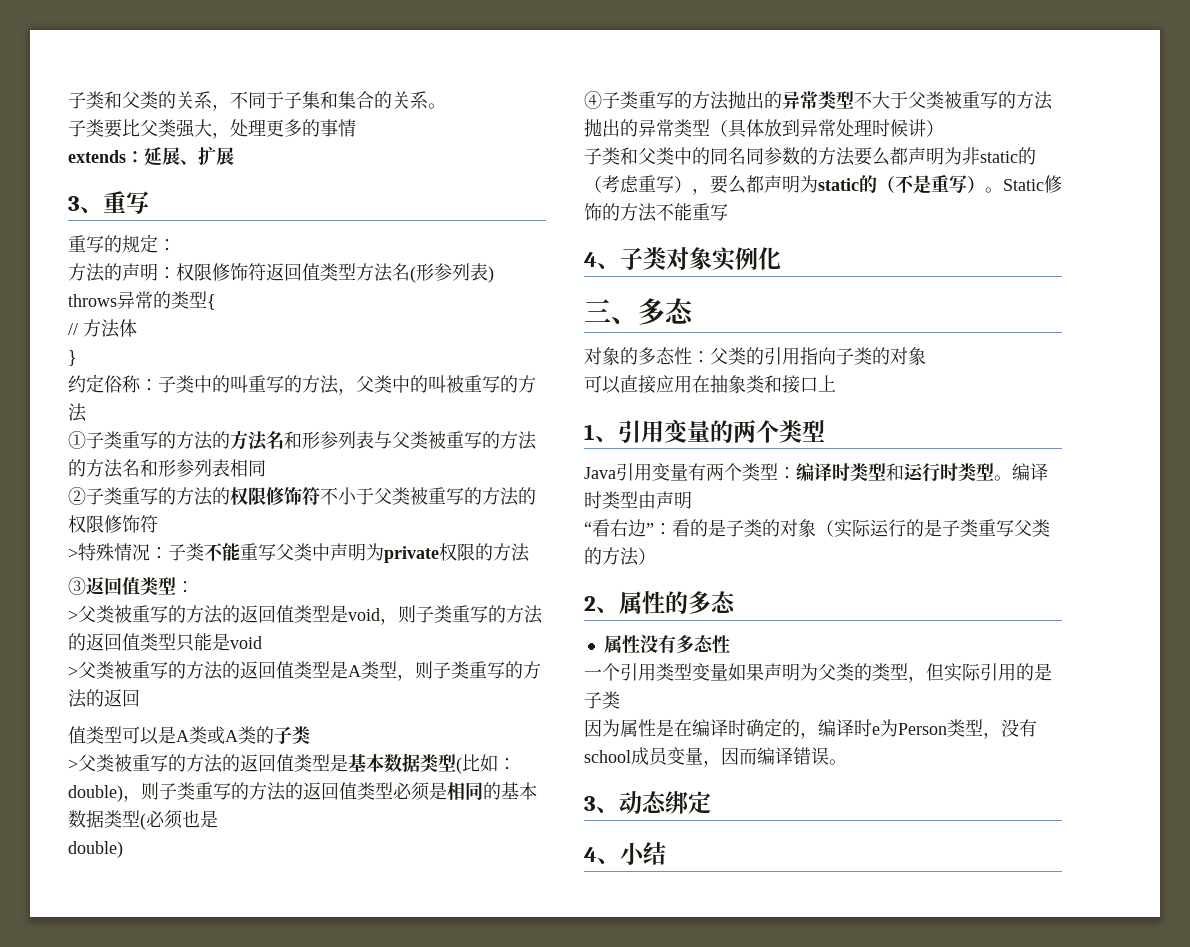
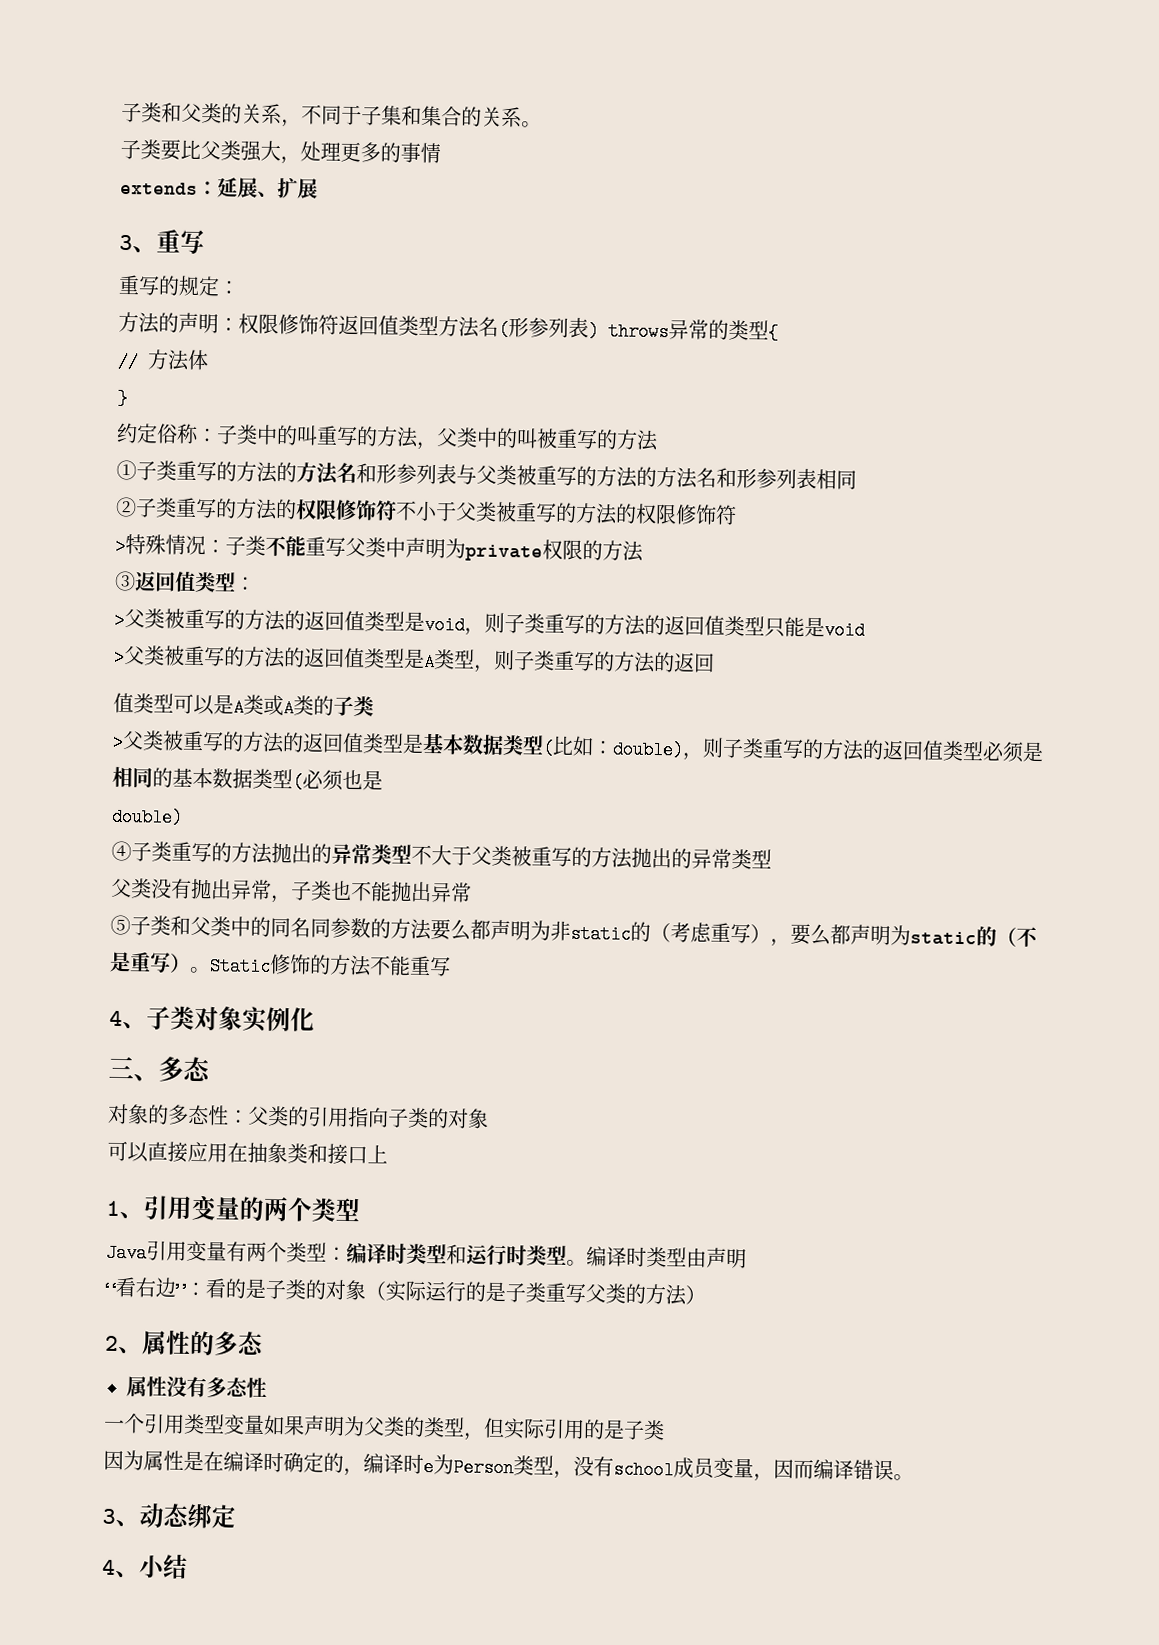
- ④子类重写的方法抛出的异常类型不大于父类被重写的方法抛出的异常类型（具体放到异常处理时候讲）
- 子类和父类中的同名同参数的方法要么都声明为非static的（考虑重写），要么都声明为static的（不是重写）。
+ ④子类重写的方法抛出的异常类型不大于父类被重写的方法抛出的异常类型
+ 父类没有抛出异常，子类也不能抛出异常
+ ⑤子类和父类中的同名同参数的方法要么都声明为非static的（考虑重写），要么都声明为static的（不是重写）。

